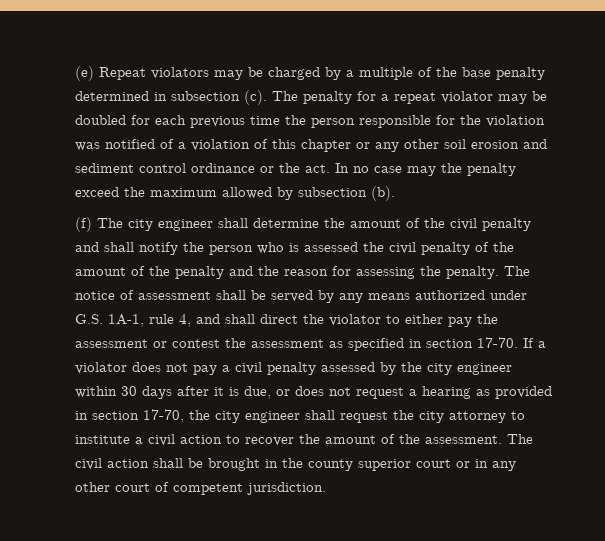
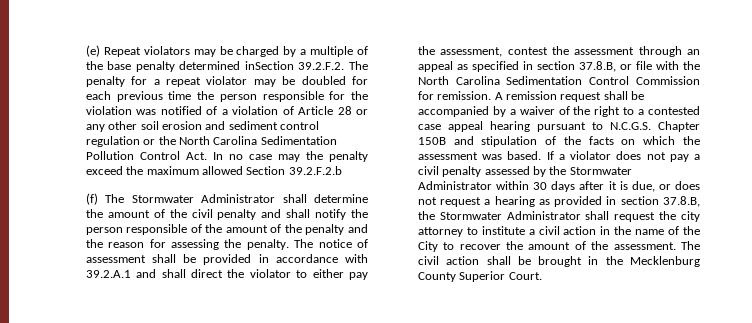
- (e) Repeat violators may be charged by a multiple of the base penalty determined in subsection (c). The penalty for a repeat violator may be doubled for each previous time the person responsible for the violation was notified of a violation of this chapter or any other soil erosion and sediment control ordinance or the act. In no case may the penalty exceed the maximum allowed by subsection (b).
+ (e) Repeat violators may be charged by a multiple of the base penalty determined inSection 39.2.F.2. The penalty for a repeat violator may be doubled for each previous time the person responsible for the violation was notified of a violation of Article 28 or any other soil erosion and sediment control regulation or the North Carolina Sedimentation Pollution Control Act. In no case may the penalty exceed the maximum allowed Section 39.2.F.2.b
- (f) The city engineer shall determine the amount of the civil penalty and shall notify the person who is assessed the civil penalty of the amount of the penalty and the reason for assessing the penalty.
+ (f) The Stormwater Administrator shall determine the amount of the civil penalty and shall notify the person responsible of the amount of the penalty and the reason for assessing the penalty.
- The notice of assessment shall be served by any means authorized under G.S. 1A-1, rule 4, and shall direct the violator to either pay the assessment or contest the assessment as specified in section 17-70.
+ The notice of assessment shall be provided in accordance with 39.2.A.1 and shall direct the violator to either pay the assessment, contest the assessment through an appeal as specified in section 37.8.B, or file with the North Carolina Sedimentation Control Commission for remission. A remission request shall be accompanied by a waiver of the right to a contested case appeal hearing pursuant to N.C.G.S. Chapter 150B and stipulation of the facts on which the assessment was based.
- If a violator does not pay a civil penalty assessed by the city engineer within 30 days after it is due, or does not request a hearing as provided in section 17-70, the city engineer shall request the city attorney to institute a civil action to recover the amount of the assessment.
+ If a violator does not pay a civil penalty assessed by the Stormwater Administrator within 30 days after it is due, or does not request a hearing as provided in section 37.8.B, the Stormwater Administrator shall request the city attorney to institute a civil action in the name of the City to recover the amount of the assessment.
- The civil action shall be brought in the county superior court or in any other court of competent jurisdiction.
+ The civil action shall be brought in the Mecklenburg County Superior Court.

